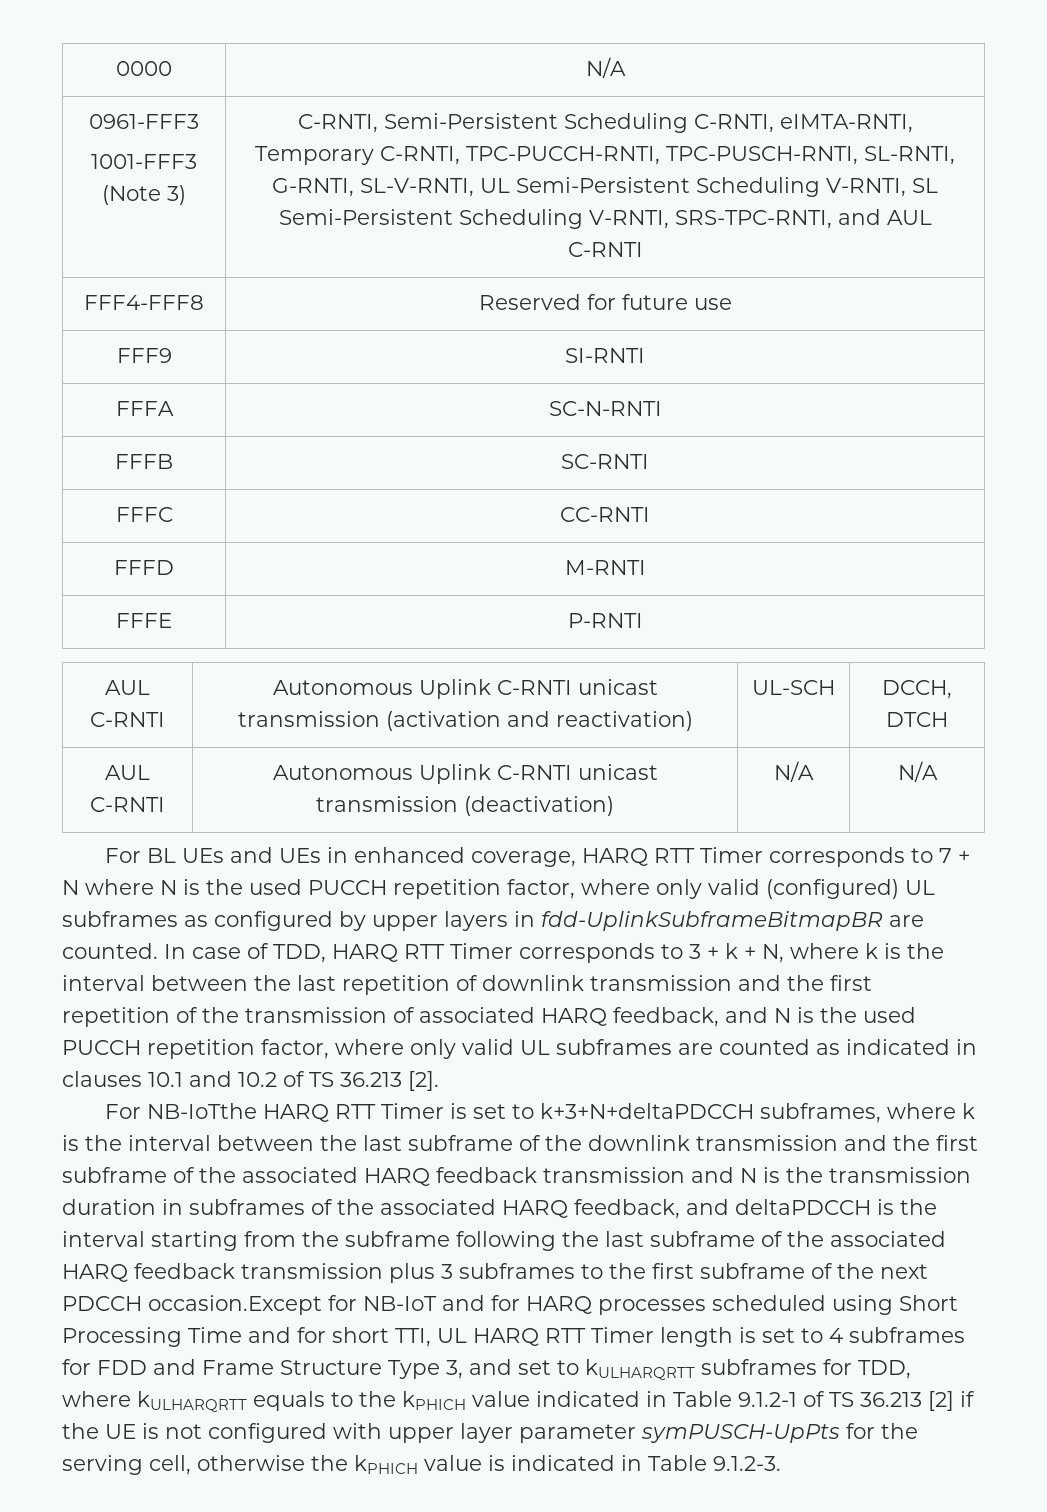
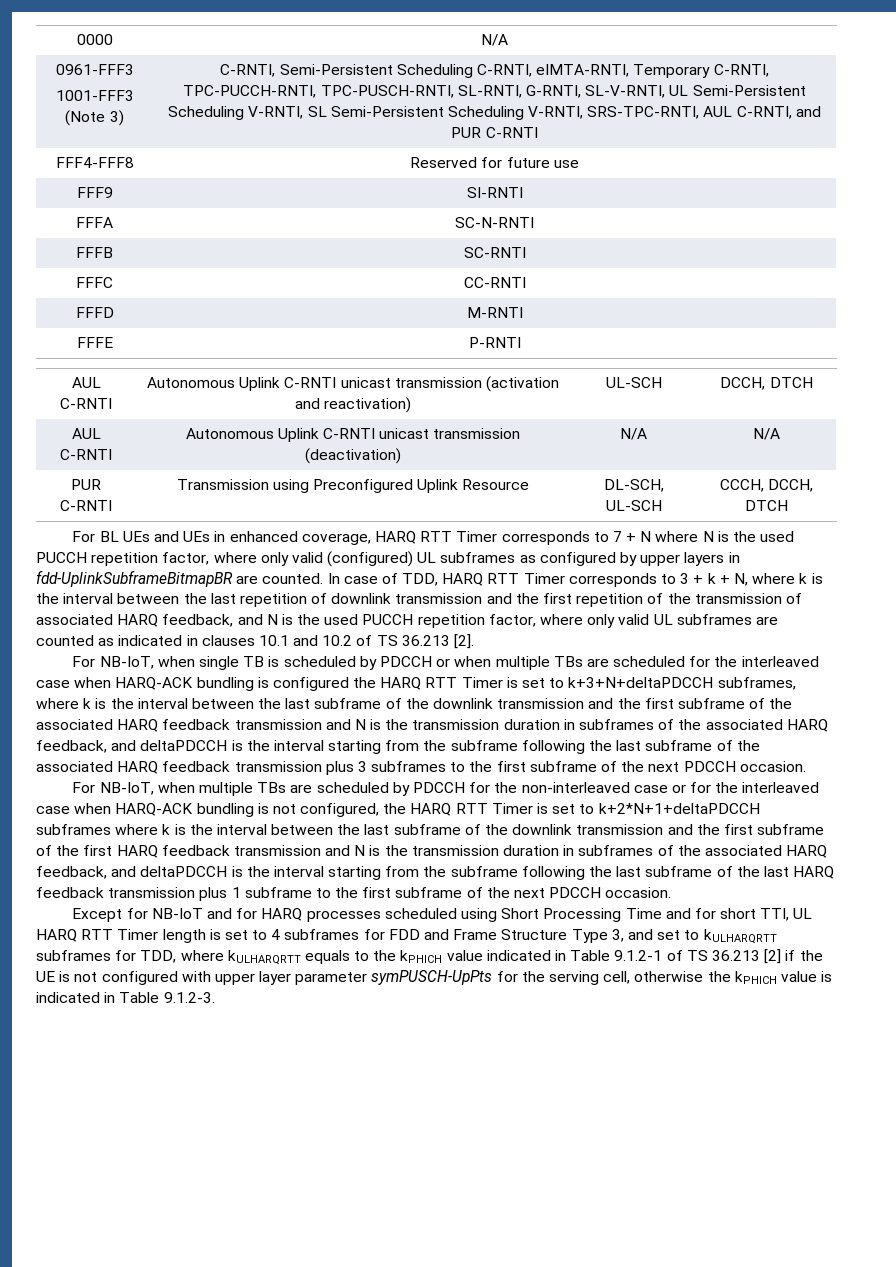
  0961-FFF3
- 1001-FFF3 (Note 3) | C-RNTI, Semi-Persistent Scheduling C-RNTI, eIMTA-RNTI, Temporary C-RNTI, TPC-PUCCH-RNTI, TPC-PUSCH-RNTI, SL-RNTI, G-RNTI, SL-V-RNTI, UL Semi-Persistent Scheduling V-RNTI, SL Semi-Persistent Scheduling V-RNTI, SRS-TPC-RNTI, and AUL C-RNTI
+ 1001-FFF3 (Note 3) | C-RNTI, Semi-Persistent Scheduling C-RNTI, eIMTA-RNTI, Temporary C-RNTI, TPC-PUCCH-RNTI, TPC-PUSCH-RNTI, SL-RNTI, G-RNTI, SL-V-RNTI, UL Semi-Persistent Scheduling V-RNTI, SL Semi-Persistent Scheduling V-RNTI, SRS-TPC-RNTI, AUL C-RNTI, and PUR C-RNTI
+ PUR C-RNTI | Transmission using Preconfigured Uplink Resource | DL-SCH, UL-SCH | CCCH, DCCH, DTCH
- For NB-IoTthe HARQ RTT Timer is set to k+3+N+deltaPDCCH subframes, where k is the interval between the last subframe of the downlink transmission and the first subframe of the associated HARQ feedback transmission and N is the transmission duration in subframes of the associated HARQ feedback, and deltaPDCCH is the interval starting from the subframe following the last subframe of the associated HARQ feedback transmission plus 3 subframes to the first subframe of the next PDCCH occasion.Except for NB-IoT and for HARQ processes scheduled using Short Processing Time and for short TTI, UL HARQ RTT Timer length is set to 4 subframes for FDD and Frame Structure Type 3, and set to kULHARQRTT subframes for TDD, where kULHARQRTT equals to the kPHICH value indicated in Table 9.1.2-1 of TS 36.213 [2] if the UE is not configured with upper layer parameter symPUSCH-UpPts for the serving cell, otherwise the kPHICH value is indicated in Table 9.1.2-3.
+ For NB-IoT, when single TB is scheduled by PDCCH or when multiple TBs are scheduled for the interleaved case when HARQ-ACK bundling is configured the HARQ RTT Timer is set to k+3+N+deltaPDCCH subframes, where k is the interval between the last subframe of the downlink transmission and the first subframe of the associated HARQ feedback transmission and N is the transmission duration in subframes of the associated HARQ feedback, and deltaPDCCH is the interval starting from the subframe following the last subframe of the associated HARQ feedback transmission plus 3 subframes to the first subframe of the next PDCCH occasion.
+ For NB-IoT, when multiple TBs are scheduled by PDCCH for the non-interleaved case or for the interleaved case when HARQ-ACK bundling is not configured, the HARQ RTT Timer is set to k+2*N+1+deltaPDCCH subframes where k is the interval between the last subframe of the downlink transmission and the first subframe of the first HARQ feedback transmission and N is the transmission duration in subframes of the associated HARQ feedback, and deltaPDCCH is the interval starting from the subframe following the last subframe of the last HARQ feedback transmission plus 1 subframe to the first subframe of the next PDCCH occasion.
+ Except for NB-IoT and for HARQ processes scheduled using Short Processing Time and for short TTI, UL HARQ RTT Timer length is set to 4 subframes for FDD and Frame Structure Type 3, and set to kULHARQRTT subframes for TDD, where kULHARQRTT equals to the kPHICH value indicated in Table 9.1.2-1 of TS 36.213 [2] if the UE is not configured with upper layer parameter symPUSCH-UpPts for the serving cell, otherwise the kPHICH value is indicated in Table 9.1.2-3.

